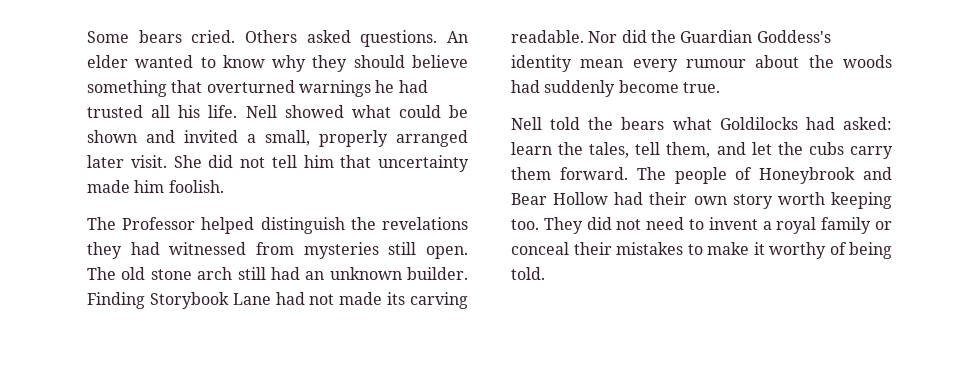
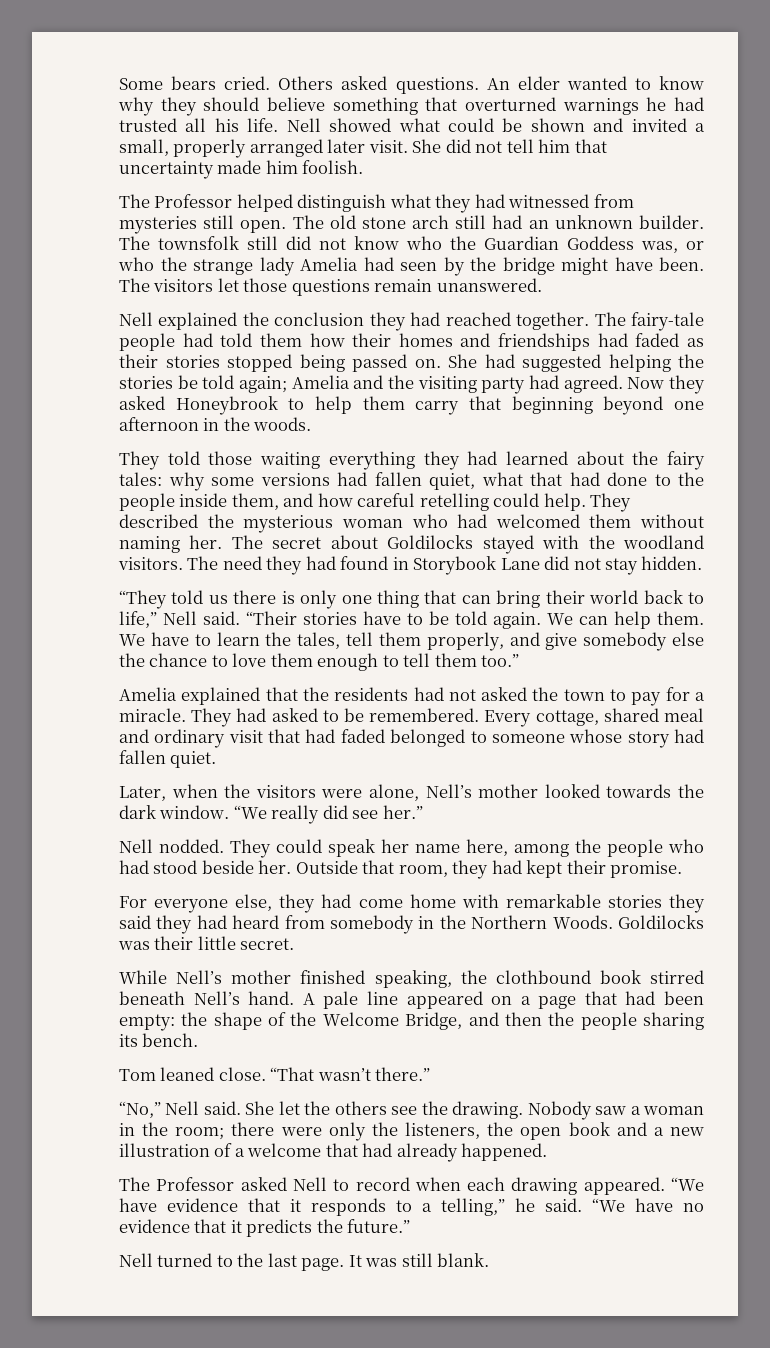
- The Professor helped distinguish the revelations they had witnessed from mysteries still open.
+ The Professor helped distinguish what they had witnessed from mysteries still open.
- Finding Storybook Lane had not made its carving readable. Nor did the Guardian Goddess's identity mean every rumour about the woods had suddenly become true.
- Nell told the bears what Goldilocks had asked: learn the tales, tell them, and let the cubs carry them forward. The people of Honeybrook and Bear Hollow had their own story worth keeping too. They did not need to invent a royal family or conceal their mistakes to make it worthy of being told.
+ The townsfolk still did not know who the Guardian Goddess was, or who the strange lady Amelia had seen by the bridge might have been. The visitors let those questions remain unanswered.
+ Nell explained the conclusion they had reached together. The fairy-tale people had told them how their homes and friendships had faded as their stories stopped being passed on. She had suggested helping the stories be told again; Amelia and the visiting party had agreed. Now they asked Honeybrook to help them carry that beginning beyond one afternoon in the woods.
+ They told those waiting everything they had learned about the fairy tales: why some versions had fallen quiet, what that had done to the people inside them, and how careful retelling could help. They described the mysterious woman who had welcomed them without naming her. The secret about Goldilocks stayed with the woodland visitors. The need they had found in Storybook Lane did not stay hidden.
+ “They told us there is only one thing that can bring their world back to life,” Nell said. “Their stories have to be told again. We can help them. We have to learn the tales, tell them properly, and give somebody else the chance to love them enough to tell them too.”
+ Amelia explained that the residents had not asked the town to pay for a miracle. They had asked to be remembered. Every cottage, shared meal and ordinary visit that had faded belonged to someone whose story had fallen quiet.
+ Later, when the visitors were alone, Nell’s mother looked towards the dark window. “We really did see her.”
+ Nell nodded. They could speak her name here, among the people who had stood beside her. Outside that room, they had kept their promise.
+ For everyone else, they had come home with remarkable stories they said they had heard from somebody in the Northern Woods. Goldilocks was their little secret.
+ While Nell’s mother finished speaking, the clothbound book stirred beneath Nell’s hand. A pale line appeared on a page that had been empty: the shape of the Welcome Bridge, and then the people sharing its bench.
+ Tom leaned close. “That wasn’t there.”
+ “No,” Nell said. She let the others see the drawing. Nobody saw a woman in the room; there were only the listeners, the open book and a new illustration of a welcome that had already happened.
+ The Professor asked Nell to record when each drawing appeared. “We have evidence that it responds to a telling,” he said. “We have no evidence that it predicts the future.”
+ Nell turned to the last page. It was still blank.

